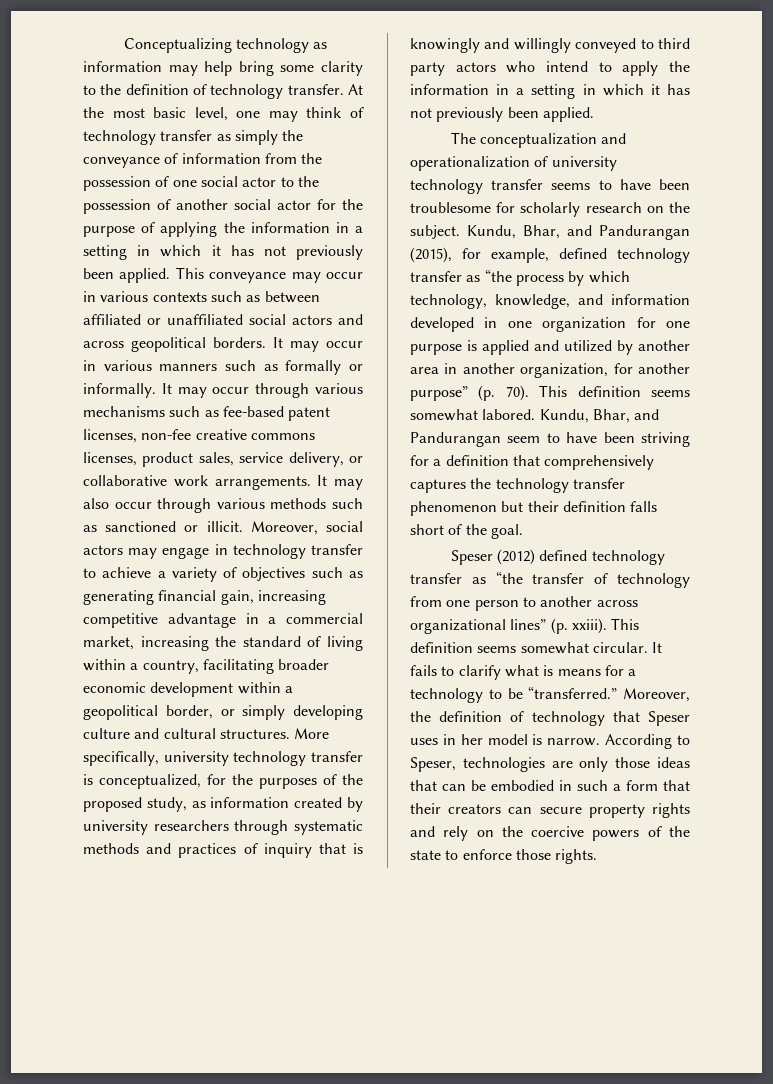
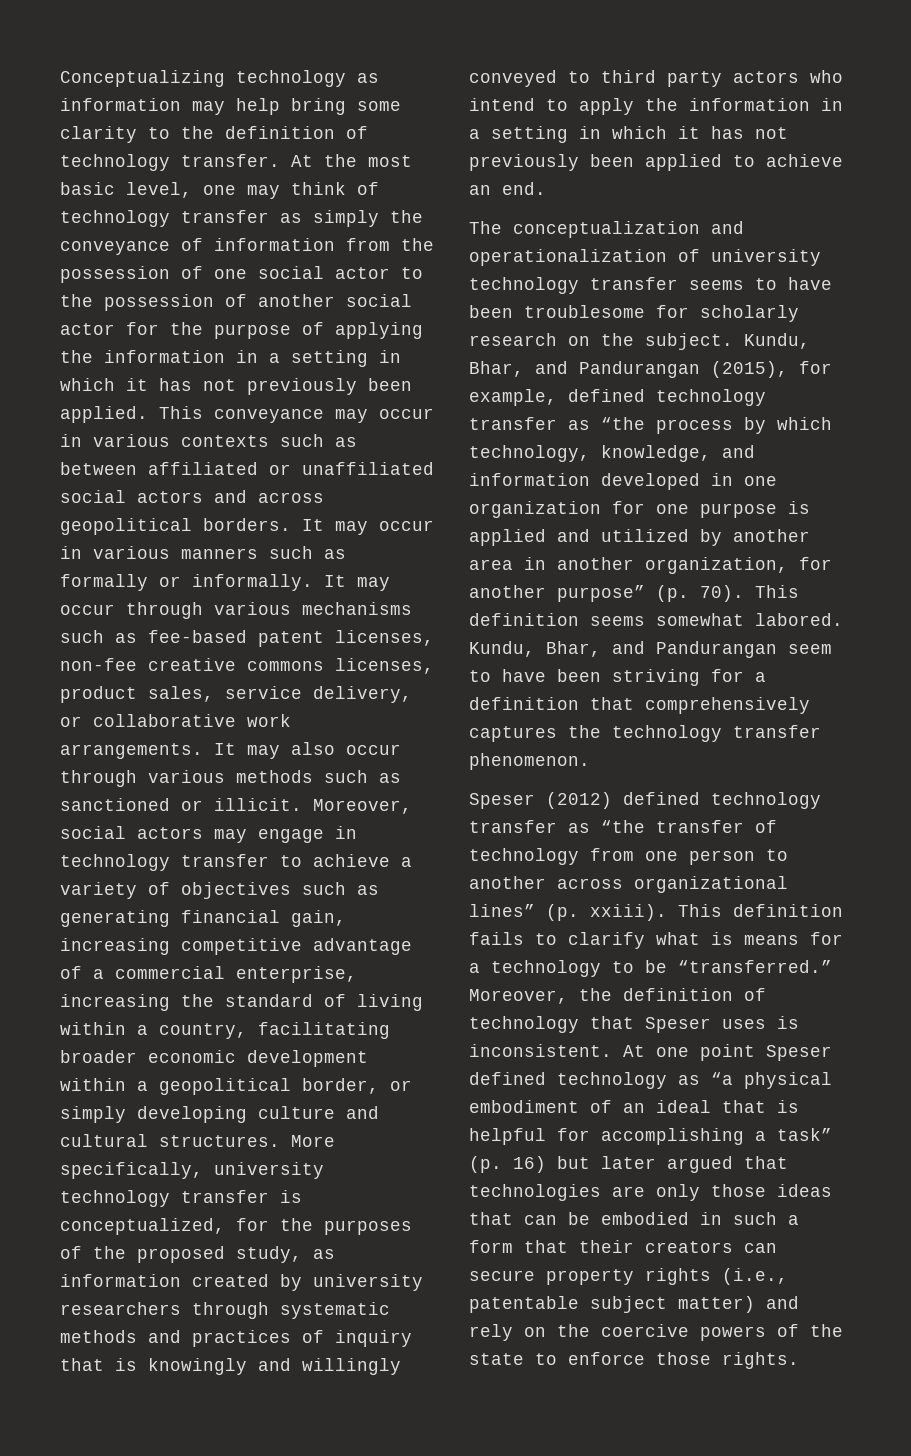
- Moreover, social actors may engage in technology transfer to achieve a variety of objectives such as generating financial gain, increasing competitive advantage in a commercial market, increasing the standard of living within a country, facilitating broader economic development within a geopolitical border, or simply developing culture and cultural structures.
+ Moreover, social actors may engage in technology transfer to achieve a variety of objectives such as generating financial gain, increasing competitive advantage of a commercial enterprise, increasing the standard of living within a country, facilitating broader economic development within a geopolitical border, or simply developing culture and cultural structures.
- More specifically, university technology transfer is conceptualized, for the purposes of the proposed study, as information created by university researchers through systematic methods and practices of inquiry that is knowingly and willingly conveyed to third party actors who intend to apply the information in a setting in which it has not previously been applied.
+ More specifically, university technology transfer is conceptualized, for the purposes of the proposed study, as information created by university researchers through systematic methods and practices of inquiry that is knowingly and willingly conveyed to third party actors who intend to apply the information in a setting in which it has not previously been applied to achieve an end.
- Kundu, Bhar, and Pandurangan seem to have been striving for a definition that comprehensively captures the technology transfer phenomenon but their definition falls short of the goal.
+ Kundu, Bhar, and Pandurangan seem to have been striving for a definition that comprehensively captures the technology transfer phenomenon.
- This definition seems somewhat circular. It fails to clarify what is means for a technology to be “transferred.”
+ This definition fails to clarify what is means for a technology to be “transferred.”
- Moreover, the definition of technology that Speser uses in her model is narrow. According to Speser, technologies are only those ideas that can be embodied in such a form that their creators can secure property rights and rely on the coercive powers of the state to enforce those rights.
+ Moreover, the definition of technology that Speser uses is inconsistent. At one point Speser defined technology as “a physical embodiment of an ideal that is helpful for accomplishing a task” (p. 16) but later argued that technologies are only those ideas that can be embodied in such a form that their creators can secure property rights (i.e., patentable subject matter) and rely on the coercive powers of the state to enforce those rights.

